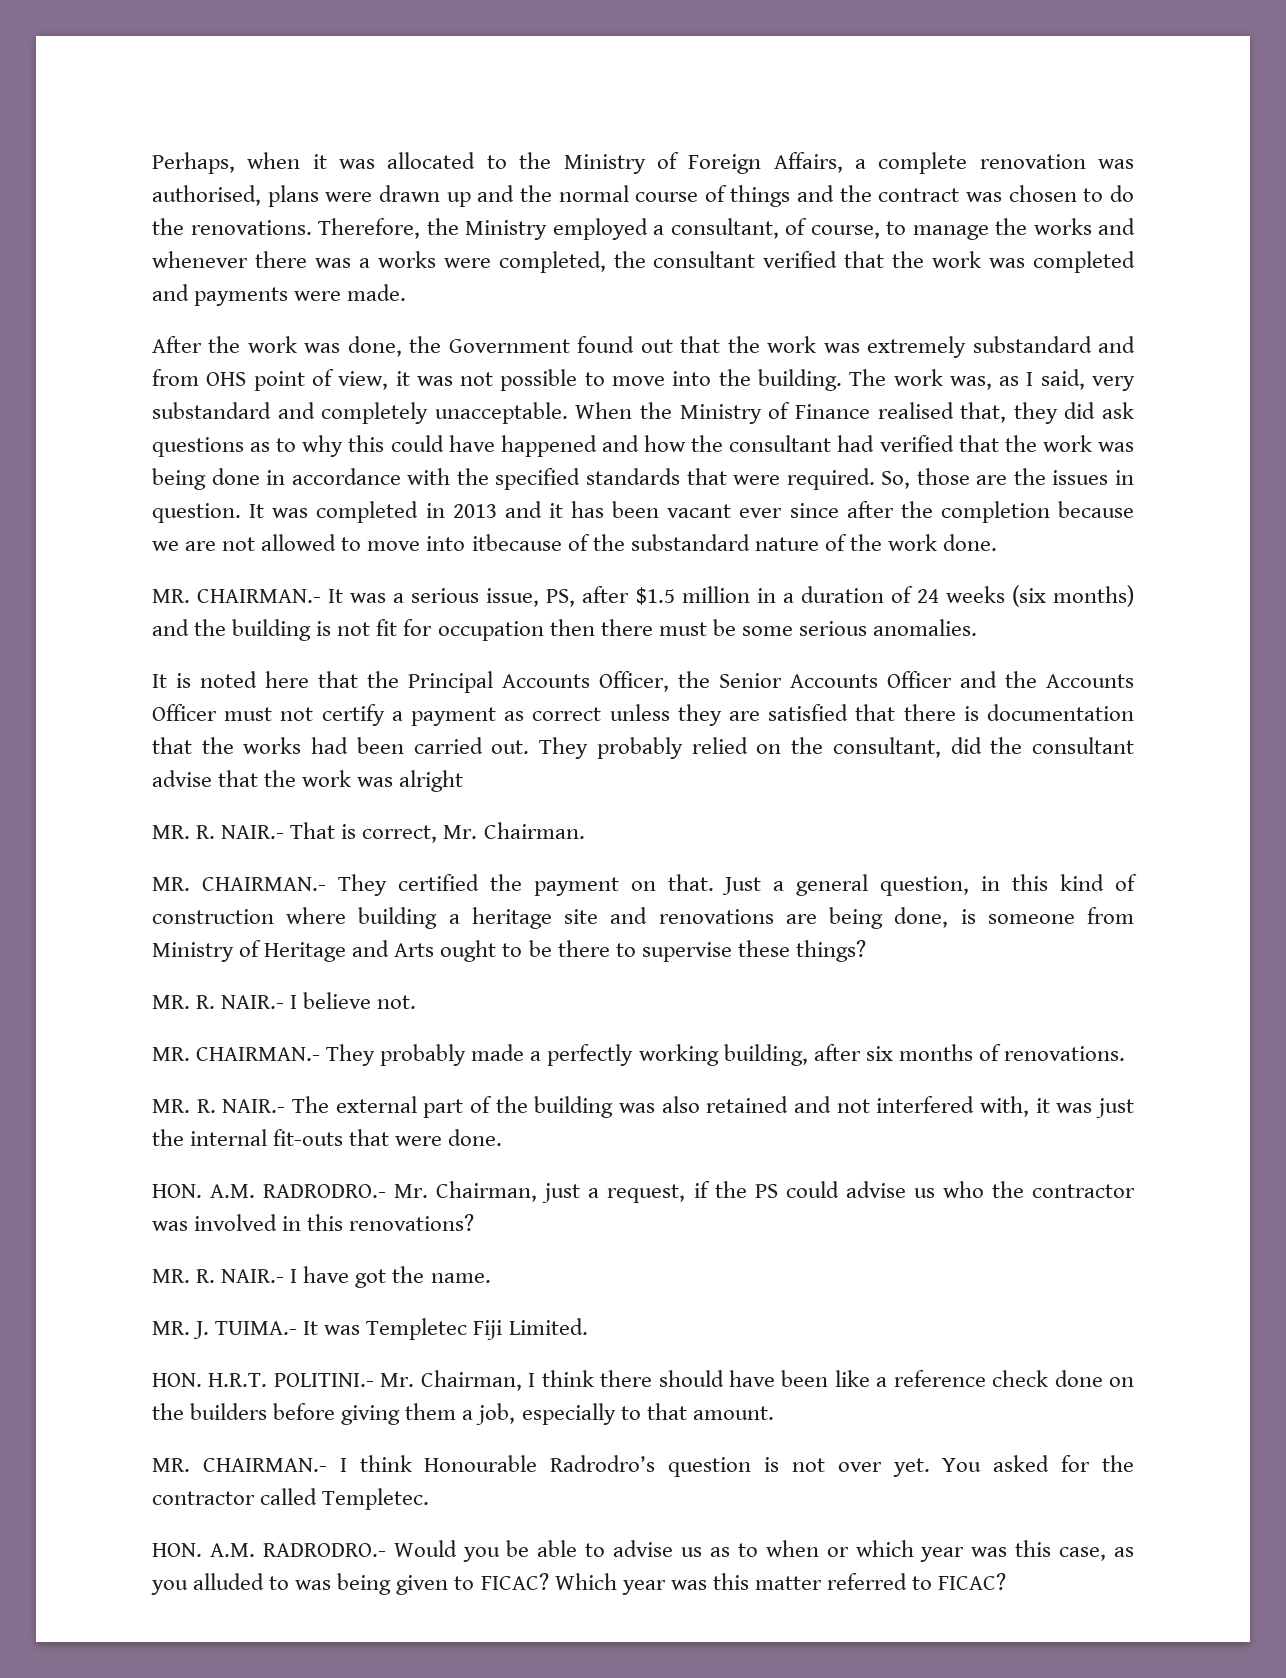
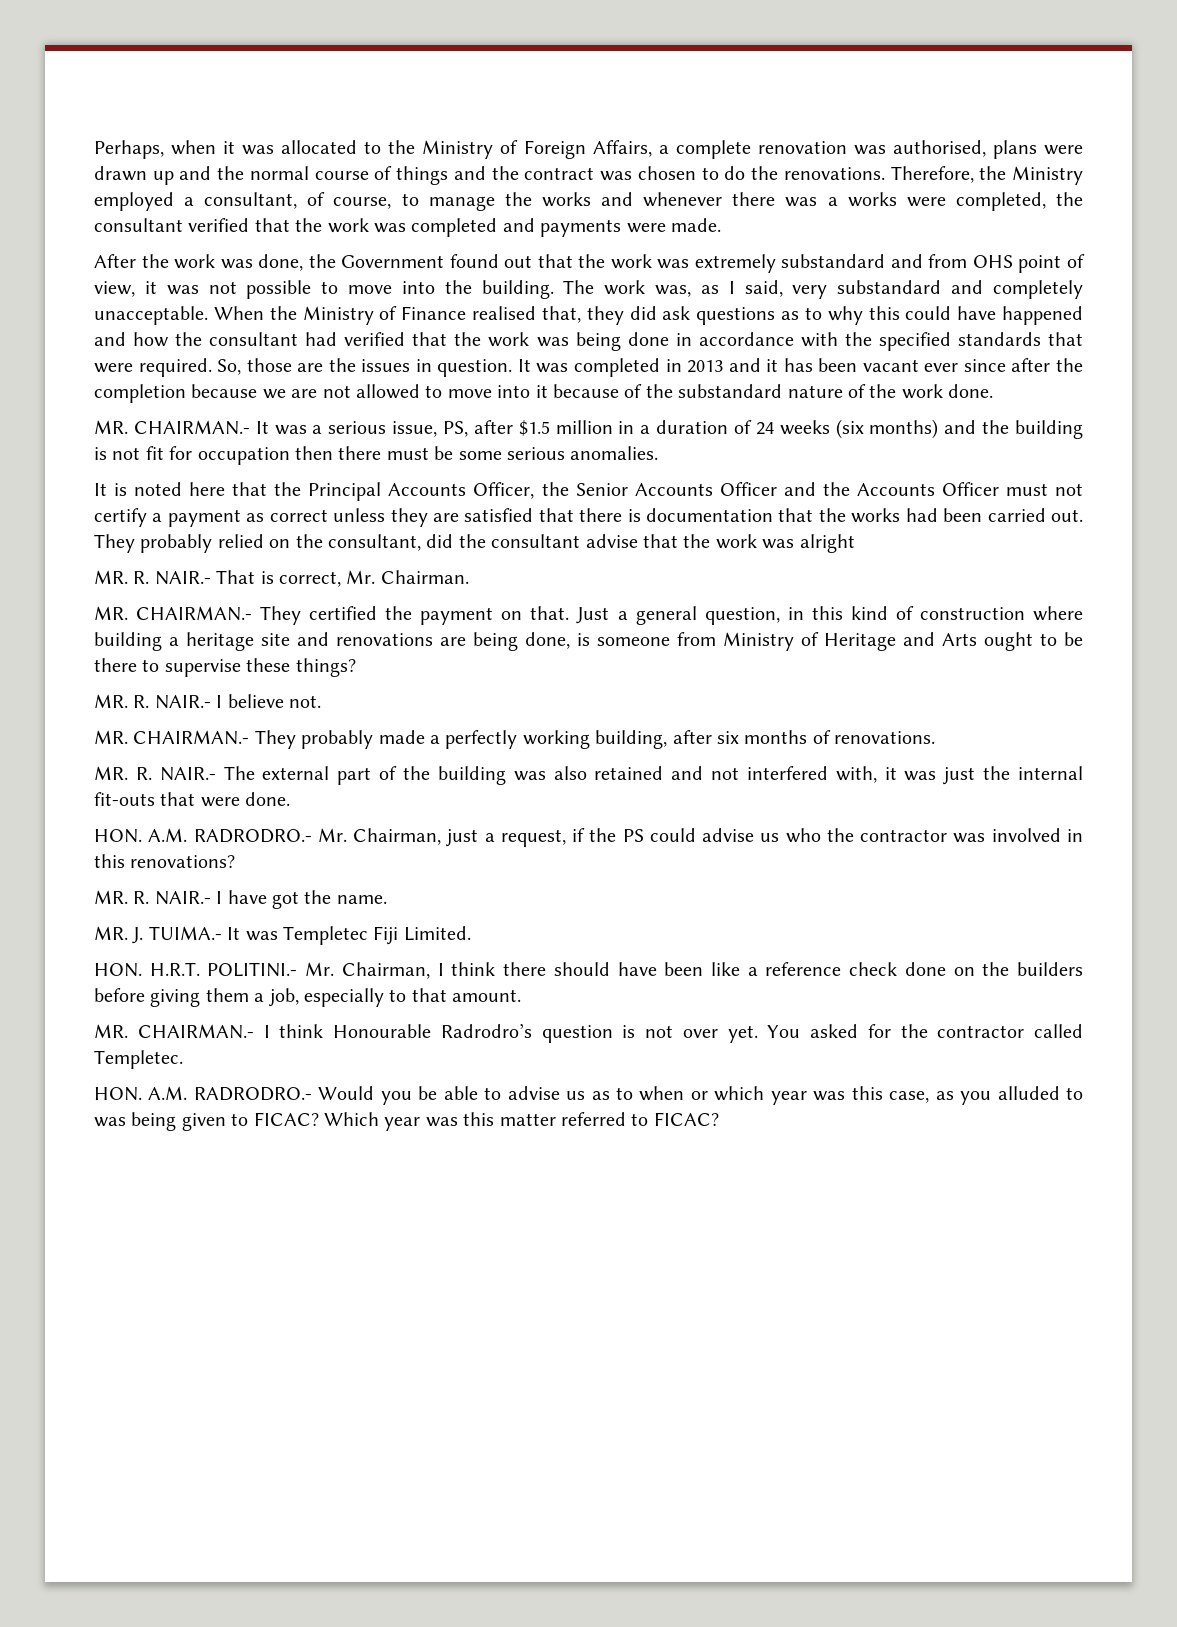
- It was completed in 2013 and it has been vacant ever since after the completion because we are not allowed to move into itbecause of the substandard nature of the work done.
+ It was completed in 2013 and it has been vacant ever since after the completion because we are not allowed to move into it because of the substandard nature of the work done.

